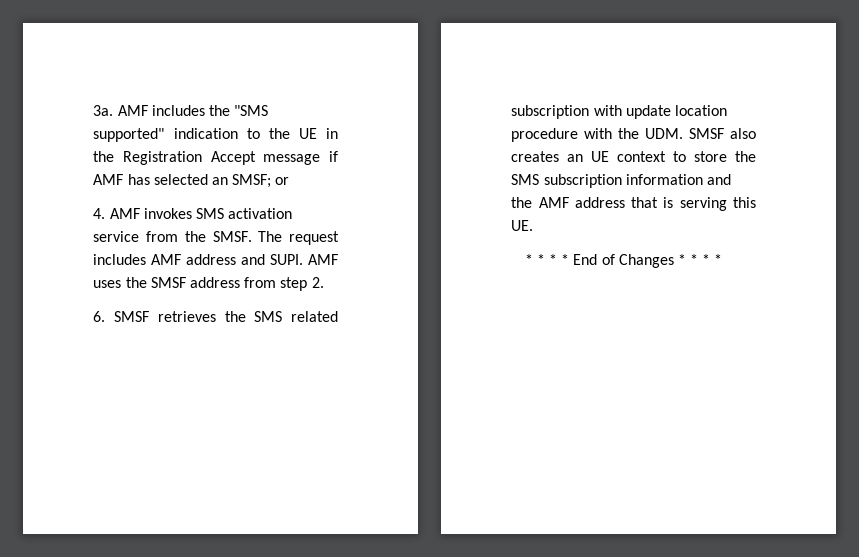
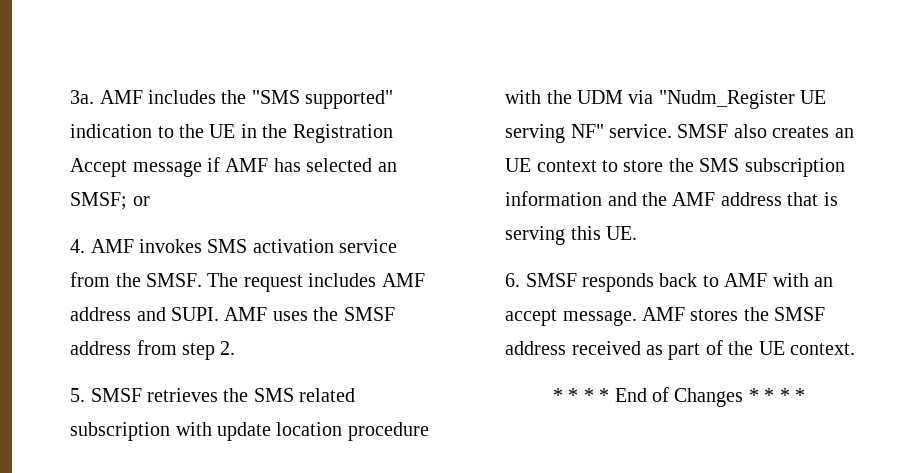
- 6. SMSF retrieves the SMS related subscription with update location procedure with the UDM. SMSF also creates an UE context to store the SMS subscription information and the AMF address that is serving this UE.
+ 5. SMSF retrieves the SMS related subscription with update location procedure with the UDM via "Nudm_Register UE serving NF" service. SMSF also creates an UE context to store the SMS subscription information and the AMF address that is serving this UE.
+ 6. SMSF responds back to AMF with an accept message. AMF stores the SMSF address received as part of the UE context.

